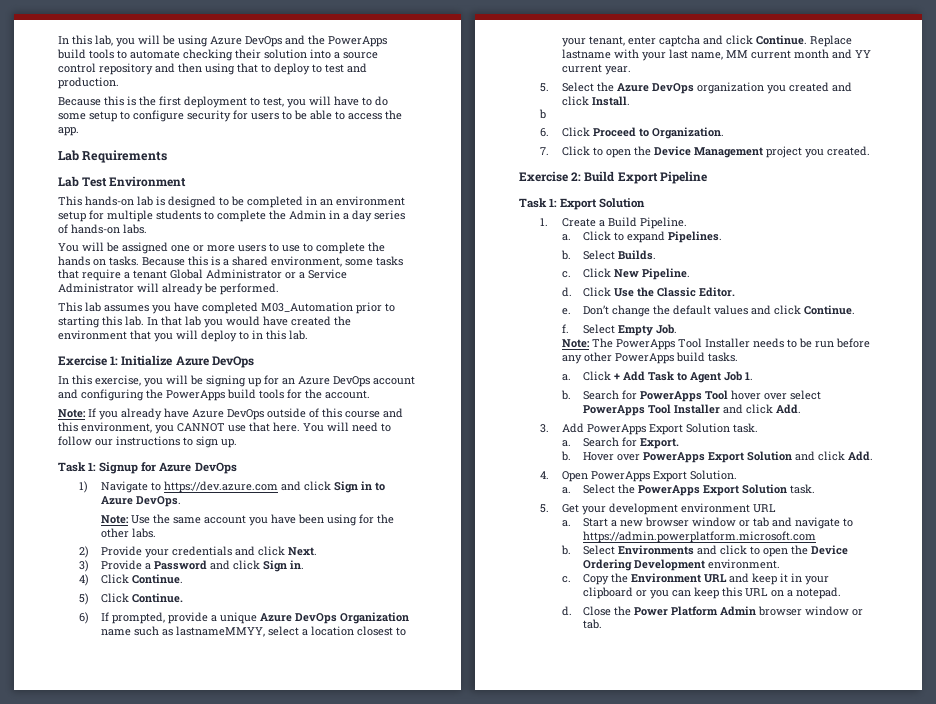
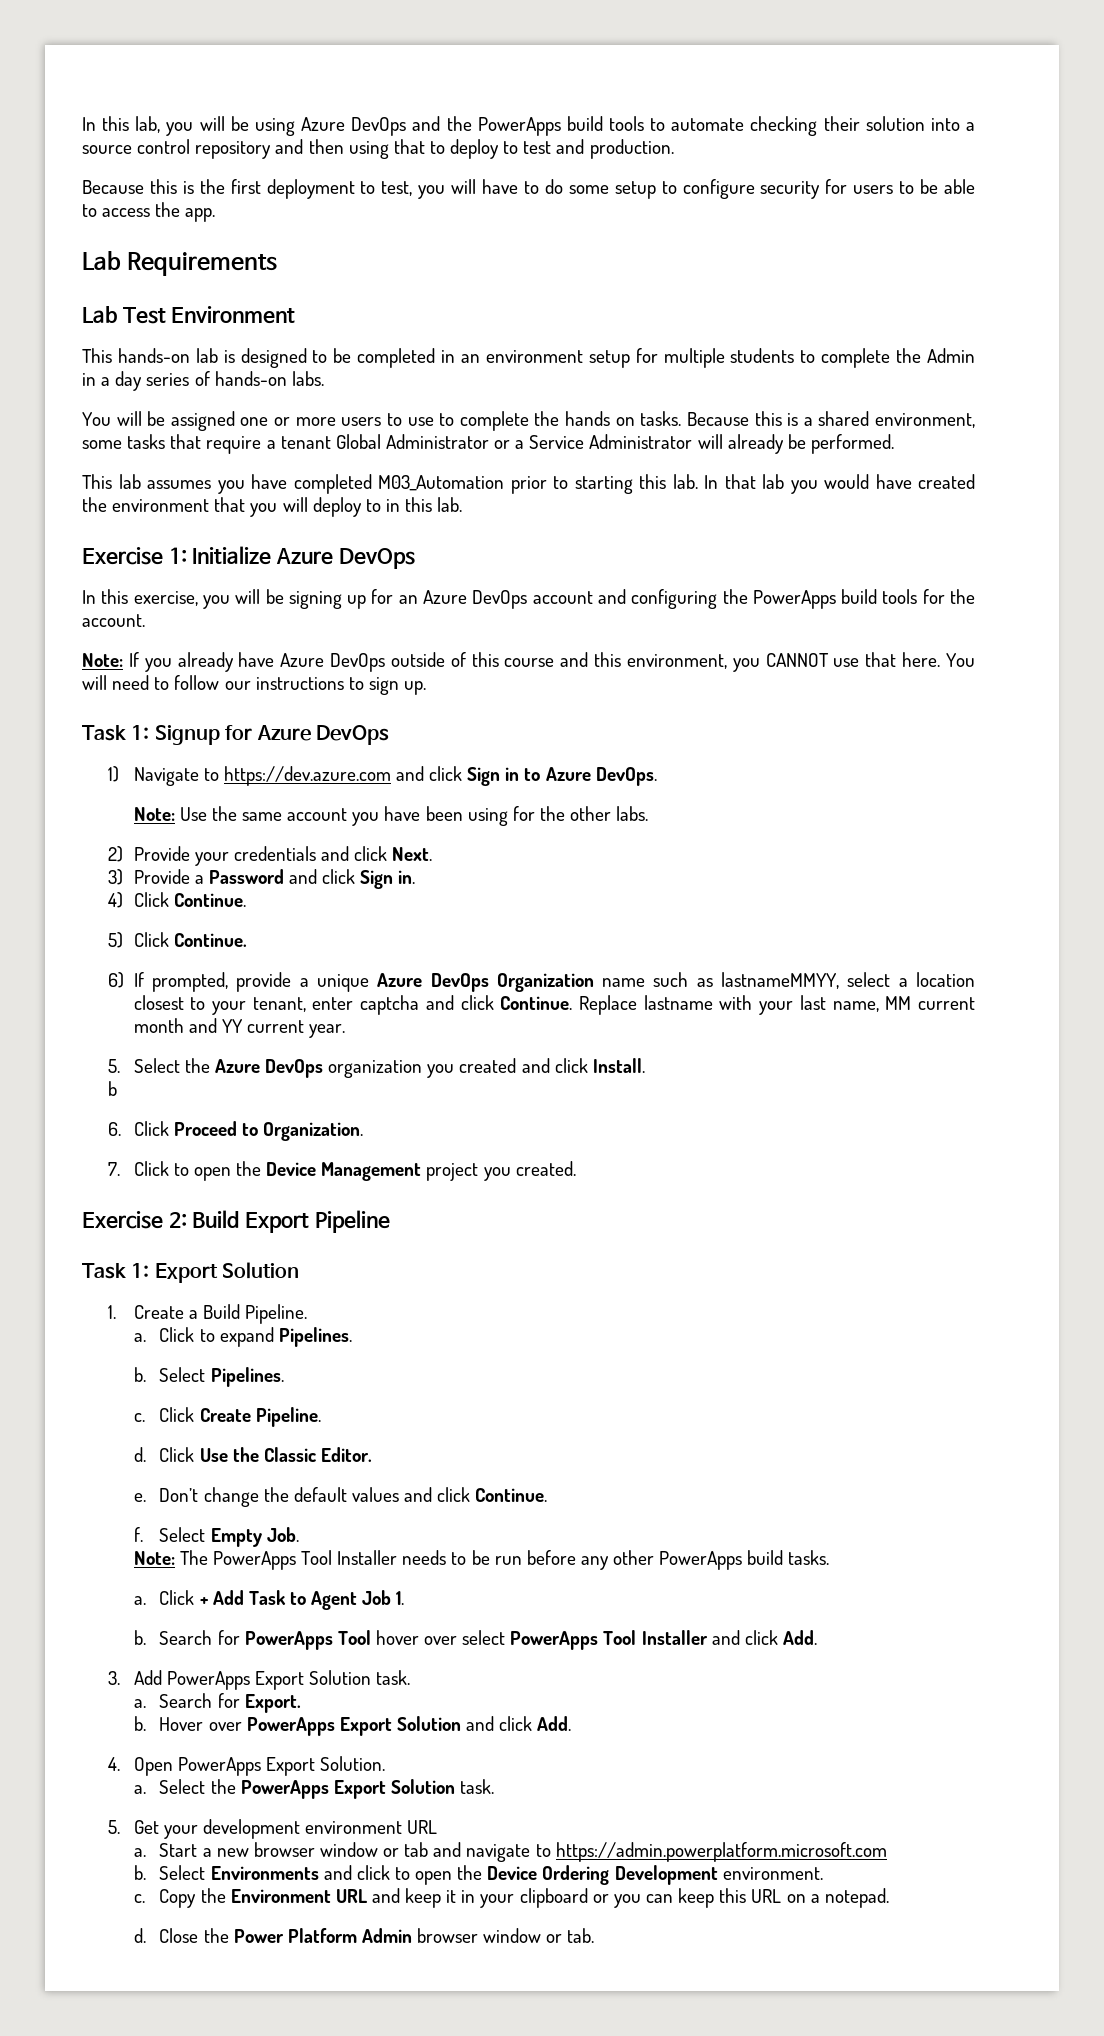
- Select Builds.
+ Select Pipelines.
- Click New Pipeline.
+ Click Create Pipeline.

